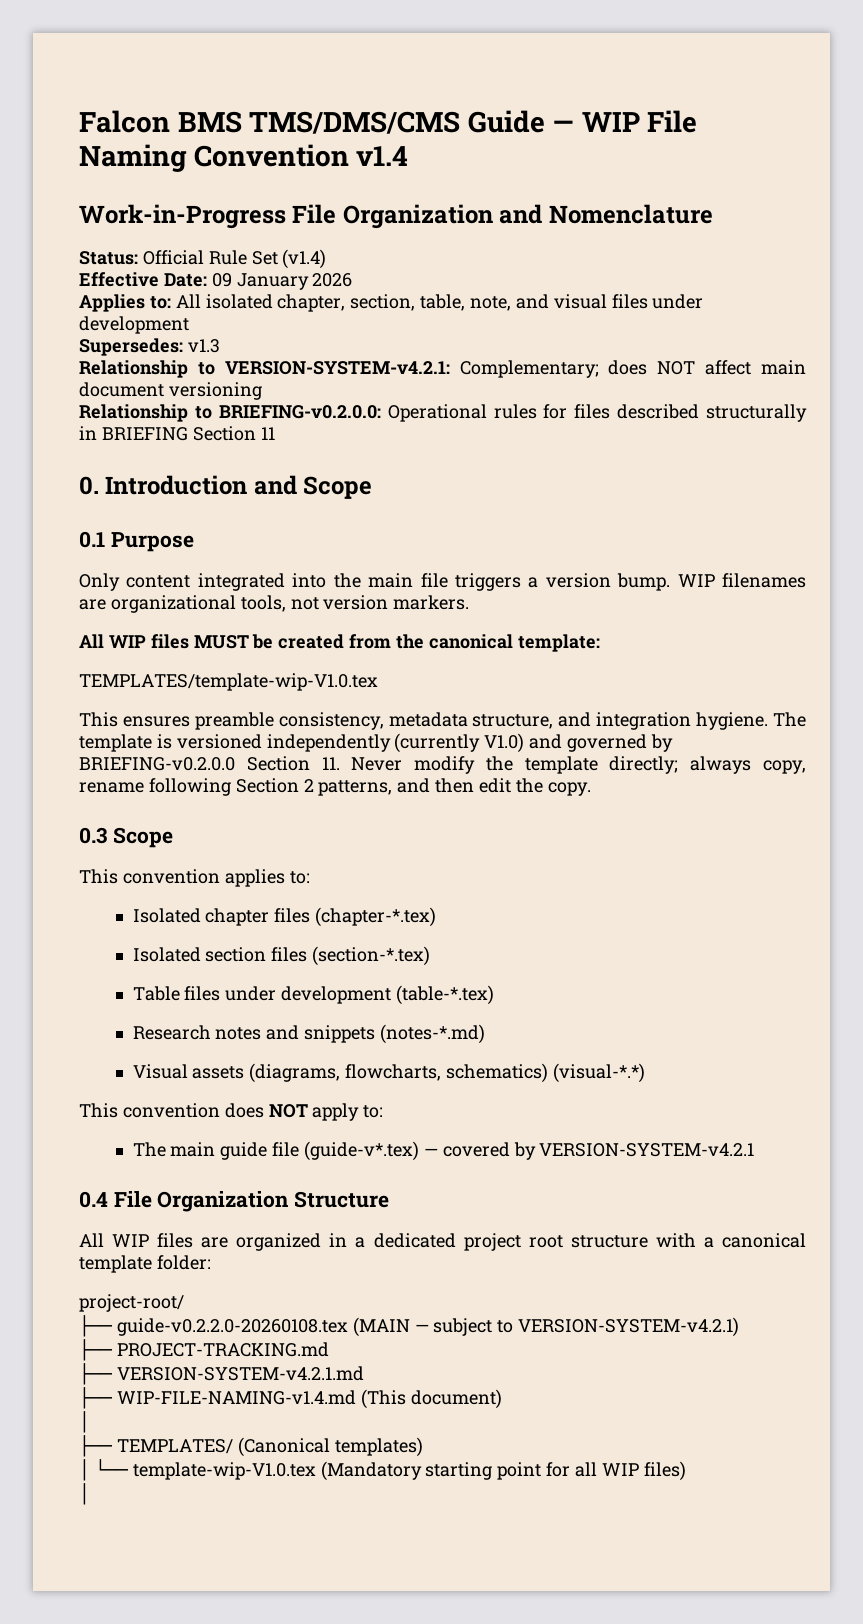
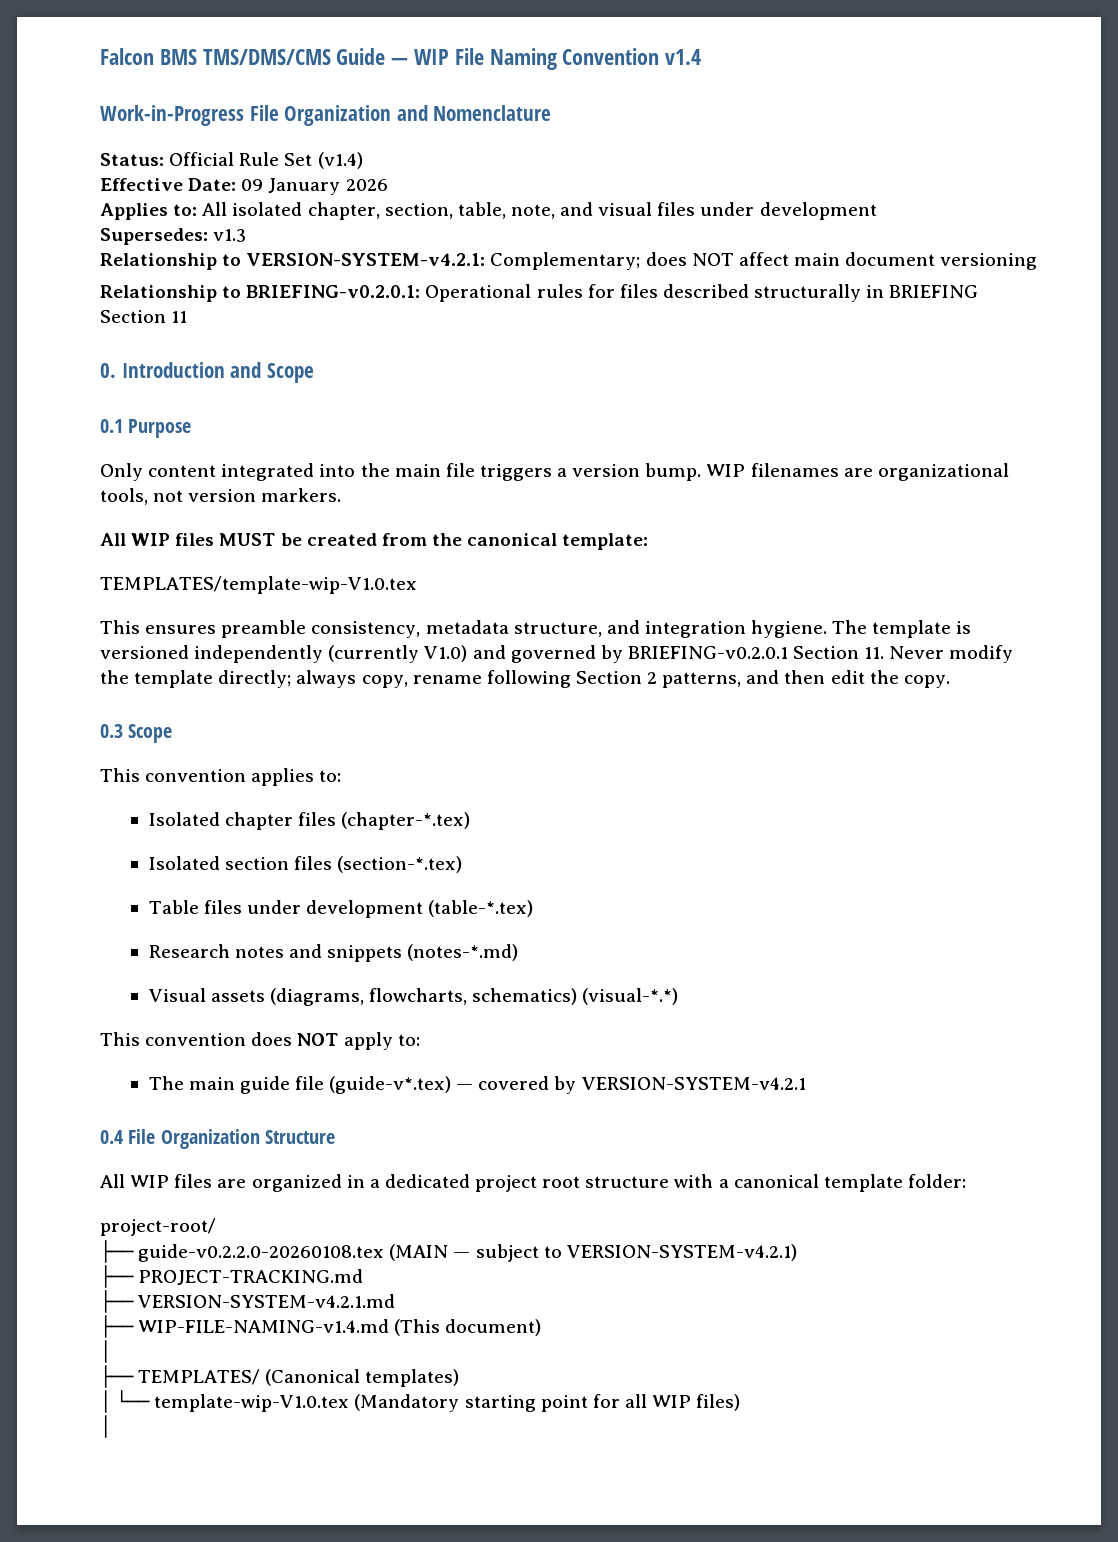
- Relationship to BRIEFING-v0.2.0.0: Operational rules for files described structurally in BRIEFING Section 11
+ Relationship to BRIEFING-v0.2.0.1: Operational rules for files described structurally in BRIEFING Section 11
- The template is versioned independently (currently V1.0) and governed by BRIEFING-v0.2.0.0 Section 11. Never modify the template directly; always copy, rename following Section 2 patterns, and then edit the copy.
+ The template is versioned independently (currently V1.0) and governed by BRIEFING-v0.2.0.1 Section 11. Never modify the template directly; always copy, rename following Section 2 patterns, and then edit the copy.

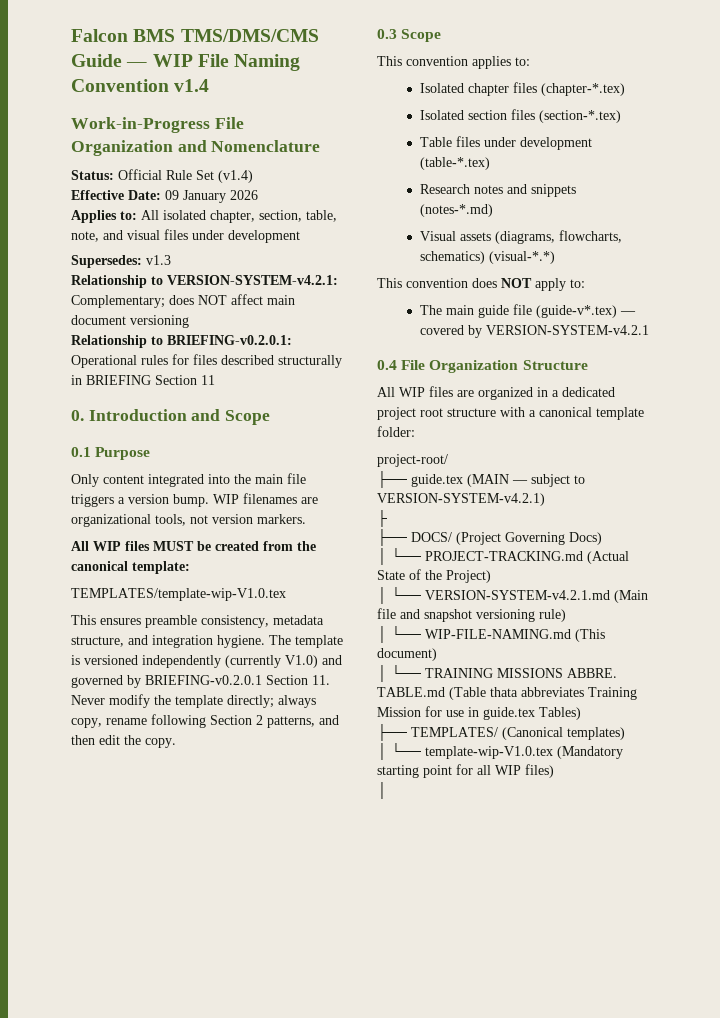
- ├── guide-v0.2.2.0-20260108.tex (MAIN — subject to VERSION-SYSTEM-v4.2.1)
+ ├── guide.tex (MAIN — subject to VERSION-SYSTEM-v4.2.1)
- ├── PROJECT-TRACKING.md
- ├── VERSION-SYSTEM-v4.2.1.md
- ├── WIP-FILE-NAMING-v1.4.md (This document)
- │
+ ├
+ ├── DOCS/ (Project Governing Docs)
+ │ └── PROJECT-TRACKING.md (Actual State of the Project)
+ │ └── VERSION-SYSTEM-v4.2.1.md (Main file and snapshot versioning rule)
+ │ └── WIP-FILE-NAMING.md (This document)
+ │ └── TRAINING MISSIONS ABBRE. TABLE.md (Table thata abbreviates Training Mission for use in guide.tex Tables)

